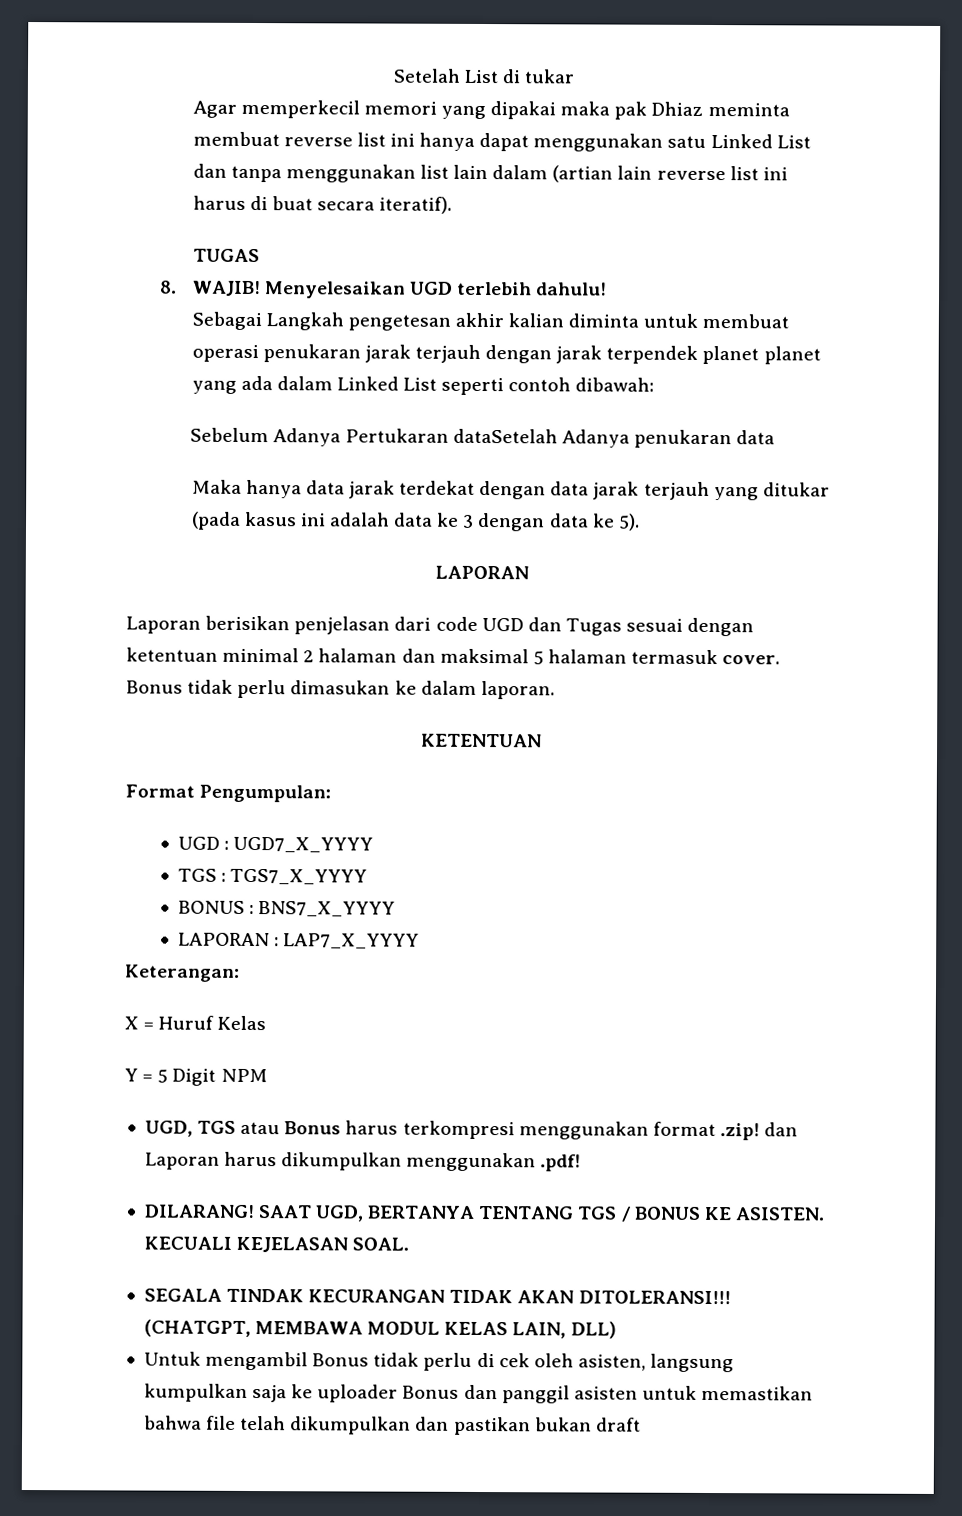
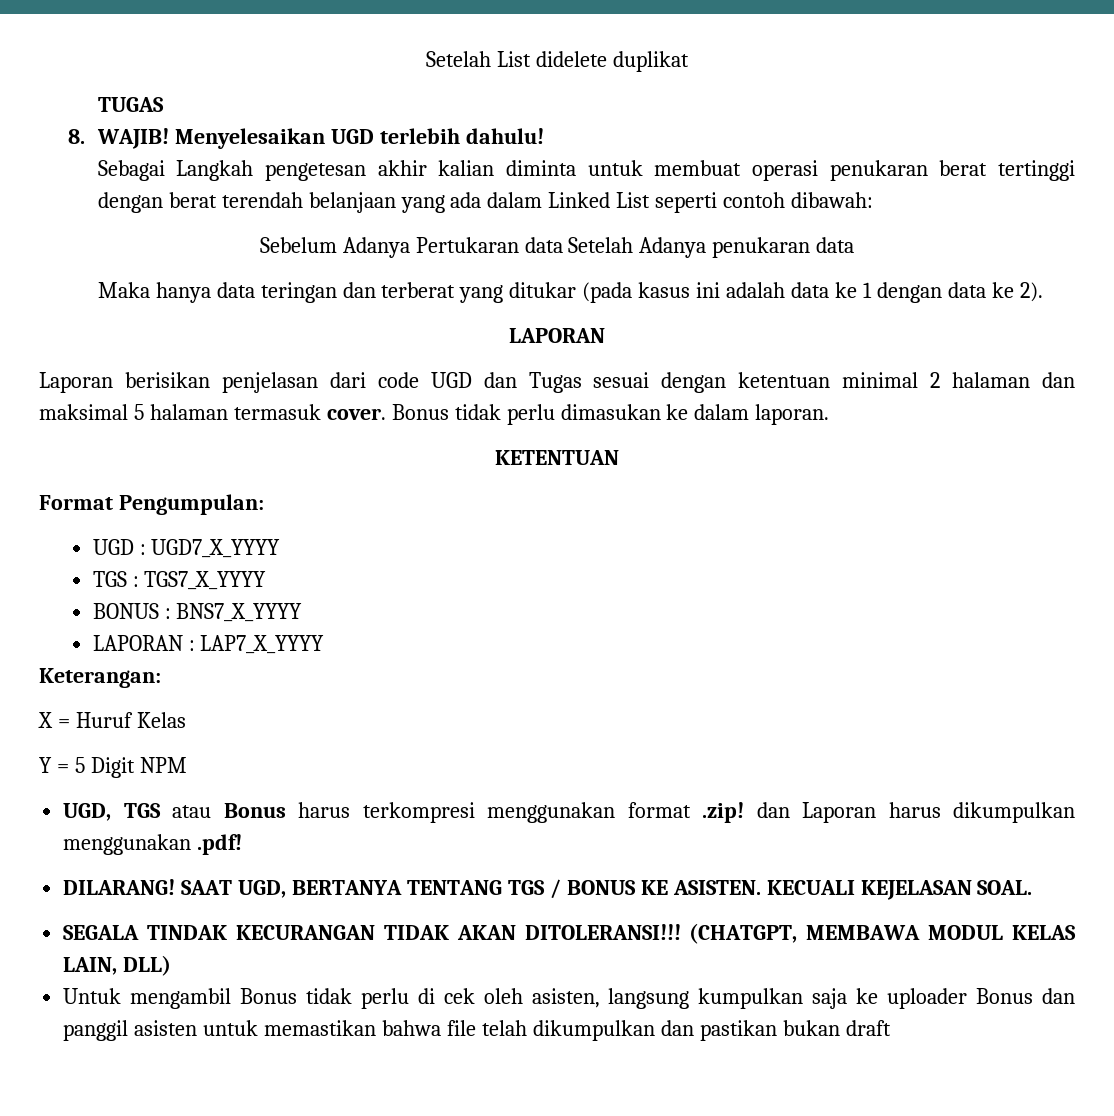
- Setelah List di tukar
- Agar memperkecil memori yang dipakai maka pak Dhiaz meminta membuat reverse list ini hanya dapat menggunakan satu Linked List dan tanpa menggunakan list lain dalam (artian lain reverse list ini harus di buat secara iteratif).
+ Setelah List didelete duplikat
- Sebagai Langkah pengetesan akhir kalian diminta untuk membuat operasi penukaran jarak terjauh dengan jarak terpendek planet planet yang ada dalam Linked List seperti contoh dibawah:
+ Sebagai Langkah pengetesan akhir kalian diminta untuk membuat operasi penukaran berat tertinggi dengan berat terendah belanjaan yang ada dalam Linked List seperti contoh dibawah:
- Sebelum Adanya Pertukaran dataSetelah Adanya penukaran data
+ Sebelum Adanya Pertukaran data Setelah Adanya penukaran data
- Maka hanya data jarak terdekat dengan data jarak terjauh yang ditukar (pada kasus ini adalah data ke 3 dengan data ke 5).
+ Maka hanya data teringan dan terberat yang ditukar (pada kasus ini adalah data ke 1 dengan data ke 2).

